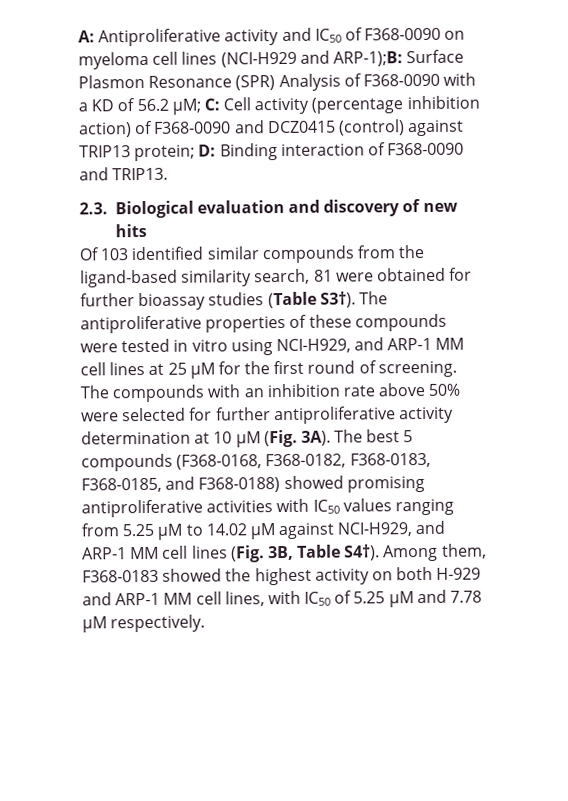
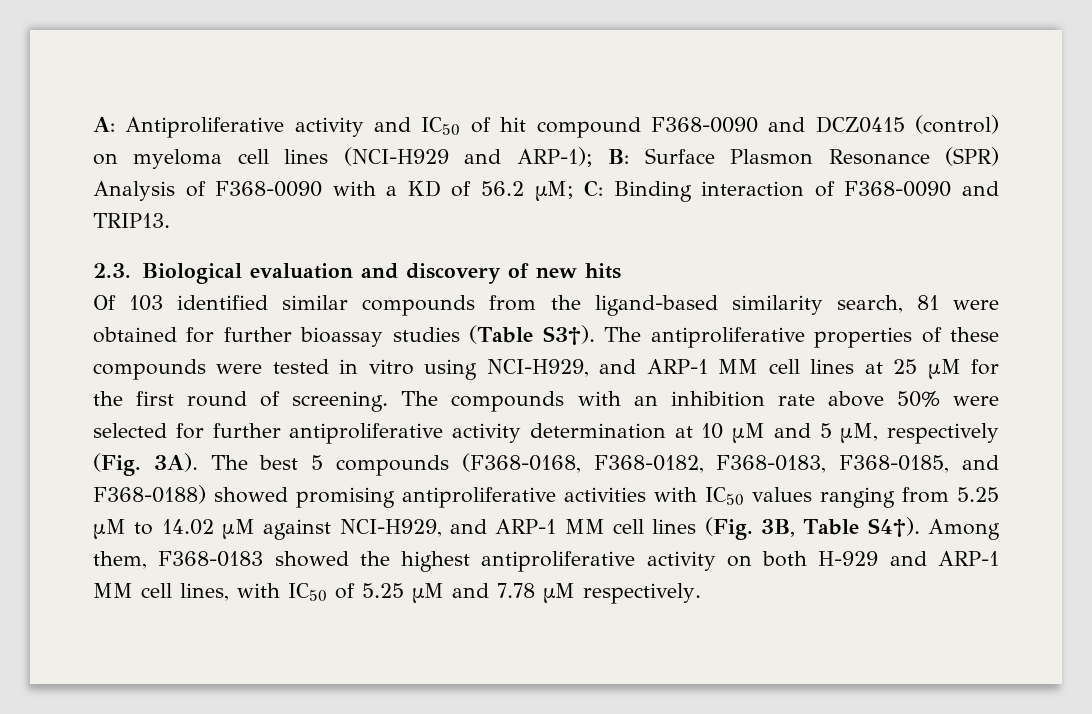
- A: Antiproliferative activity and IC50 of F368-0090 on myeloma cell lines (NCI-H929 and ARP-1);B: Surface Plasmon Resonance (SPR) Analysis of F368-0090 with a KD of 56.2 µM; C: Cell activity (percentage inhibition action) of F368-0090 and DCZ0415 (control) against TRIP13 protein; D: Binding interaction of F368-0090 and TRIP13.
+ A: Antiproliferative activity and IC50 of hit compound F368-0090 and DCZ0415 (control) on myeloma cell lines (NCI-H929 and ARP-1); B: Surface Plasmon Resonance (SPR) Analysis of F368-0090 with a KD of 56.2 µM; C: Binding interaction of F368-0090 and TRIP13.
- The compounds with an inhibition rate above 50% were selected for further antiproliferative activity determination at 10 μM (Fig. 3A).
+ The compounds with an inhibition rate above 50% were selected for further antiproliferative activity determination at 10 μM and 5 μM, respectively (Fig. 3A).
- Among them, F368-0183 showed the highest activity on both H-929 and ARP-1 MM cell lines, with IC50 of 5.25 µM and 7.78 µM respectively.
+ Among them, F368-0183 showed the highest antiproliferative activity on both H-929 and ARP-1 MM cell lines, with IC50 of 5.25 µM and 7.78 µM respectively.

